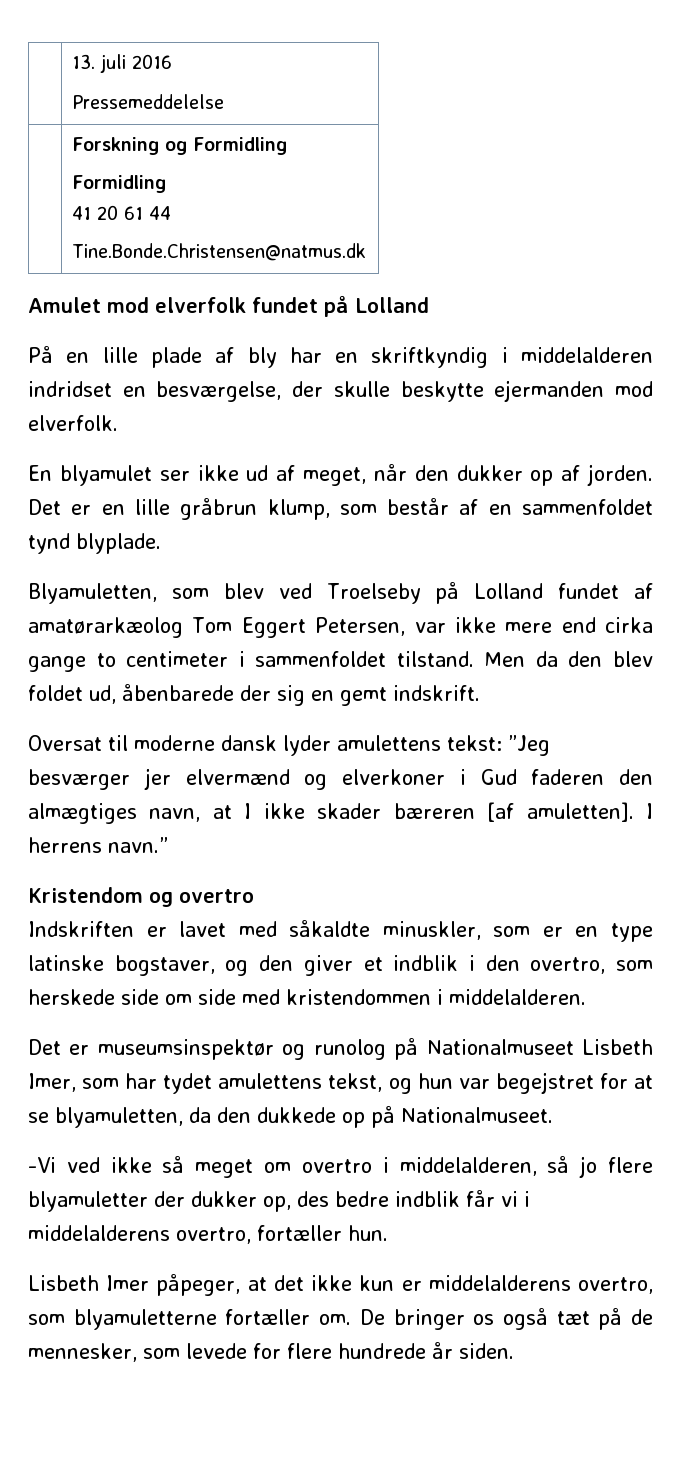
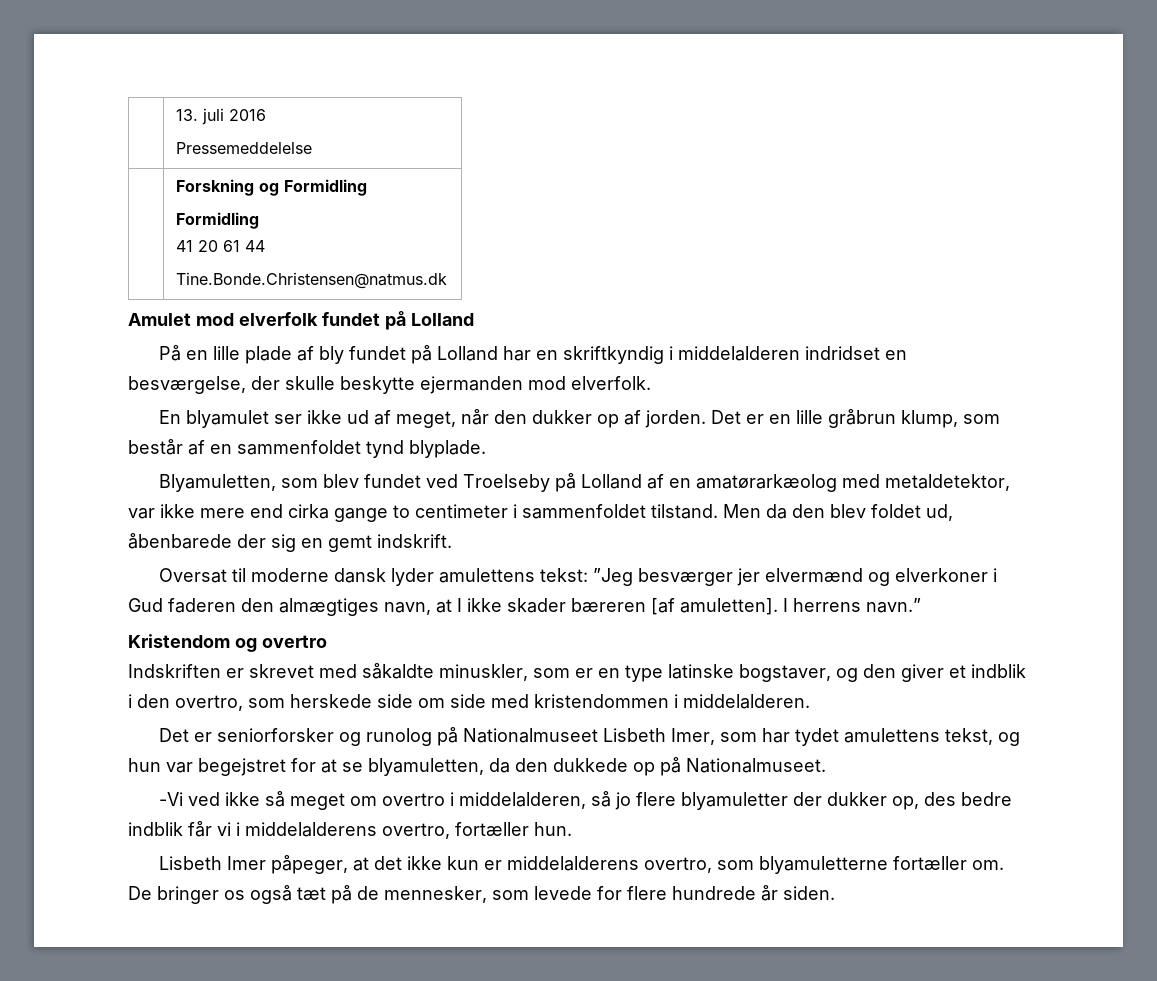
- På en lille plade af bly har en skriftkyndig i middelalderen indridset en besværgelse, der skulle beskytte ejermanden mod elverfolk.
+ På en lille plade af bly fundet på Lolland har en skriftkyndig i middelalderen indridset en besværgelse, der skulle beskytte ejermanden mod elverfolk.
- Blyamuletten, som blev ved Troelseby på Lolland fundet af amatørarkæolog Tom Eggert Petersen, var ikke mere end cirka gange to centimeter i sammenfoldet tilstand.
+ Blyamuletten, som blev fundet ved Troelseby på Lolland af en amatørarkæolog med metaldetektor, var ikke mere end cirka gange to centimeter i sammenfoldet tilstand.
- Indskriften er lavet med såkaldte minuskler, som er en type latinske bogstaver, og den giver et indblik i den overtro, som herskede side om side med kristendommen i middelalderen.
+ Indskriften er skrevet med såkaldte minuskler, som er en type latinske bogstaver, og den giver et indblik i den overtro, som herskede side om side med kristendommen i middelalderen.
- Det er museumsinspektør og runolog på Nationalmuseet Lisbeth Imer, som har tydet amulettens tekst, og hun var begejstret for at se blyamuletten, da den dukkede op på Nationalmuseet.
+ Det er seniorforsker og runolog på Nationalmuseet Lisbeth Imer, som har tydet amulettens tekst, og hun var begejstret for at se blyamuletten, da den dukkede op på Nationalmuseet.

